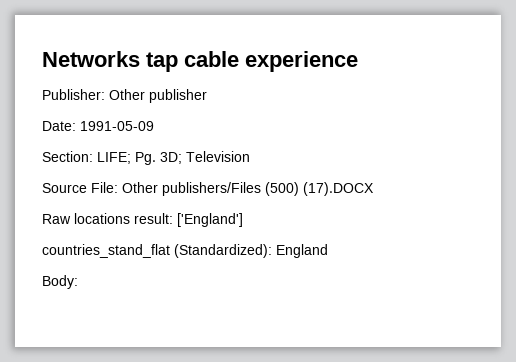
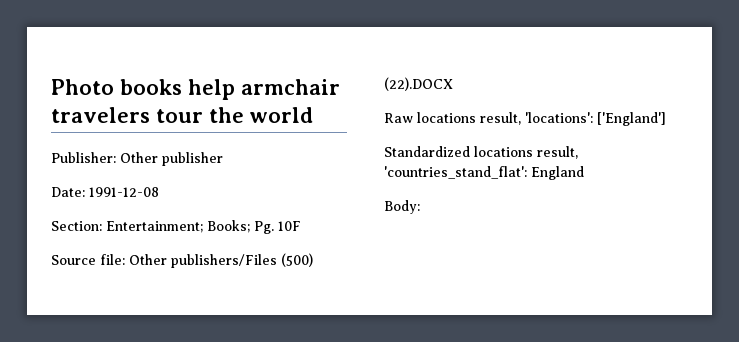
- Networks tap cable experience
+ Photo books help armchair travelers tour the world
- Date: 1991-05-09
+ Date: 1991-12-08
- Section: LIFE; Pg. 3D; Television
+ Section: Entertainment; Books; Pg. 10F
- Source File: Other publishers/Files (500) (17).DOCX
+ Source file: Other publishers/Files (500) (22).DOCX
- Raw locations result: ['England']
+ Raw locations result, 'locations': ['England']
- countries_stand_flat (Standardized): England
+ Standardized locations result, 'countries_stand_flat': England

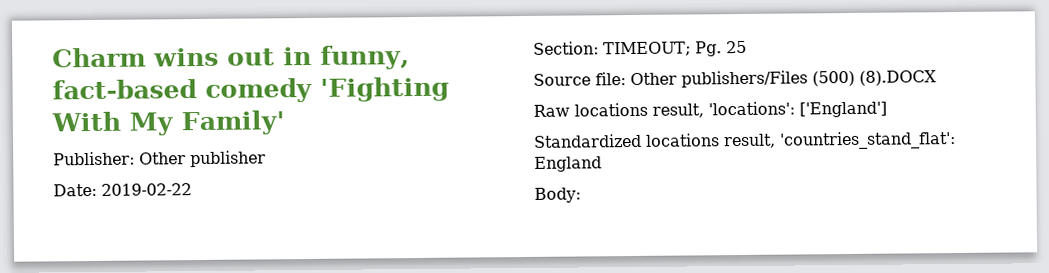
- Photo books help armchair travelers tour the world
+ Charm wins out in funny, fact-based comedy 'Fighting With My Family'
- Date: 1991-12-08
+ Date: 2019-02-22
- Section: Entertainment; Books; Pg. 10F
+ Section: TIMEOUT; Pg. 25
- Source file: Other publishers/Files (500) (22).DOCX
+ Source file: Other publishers/Files (500) (8).DOCX

